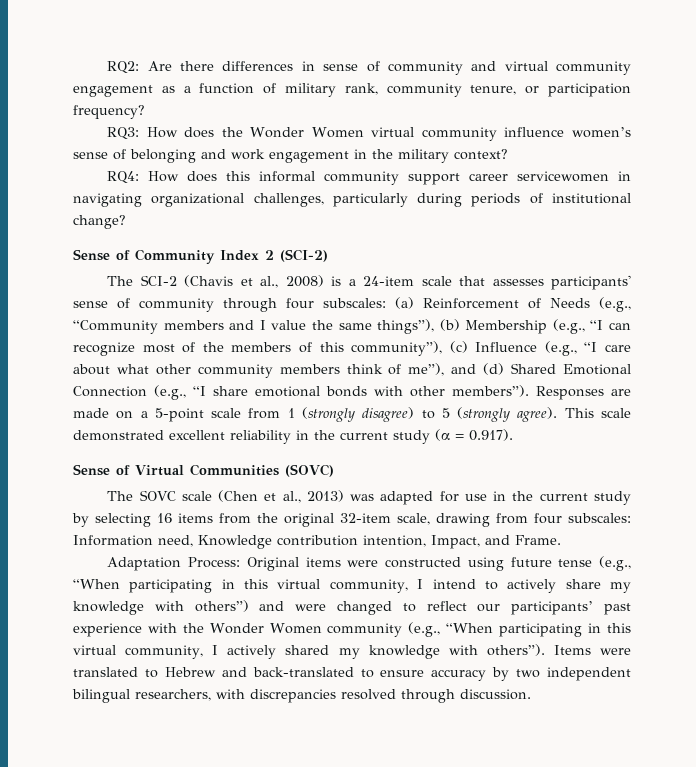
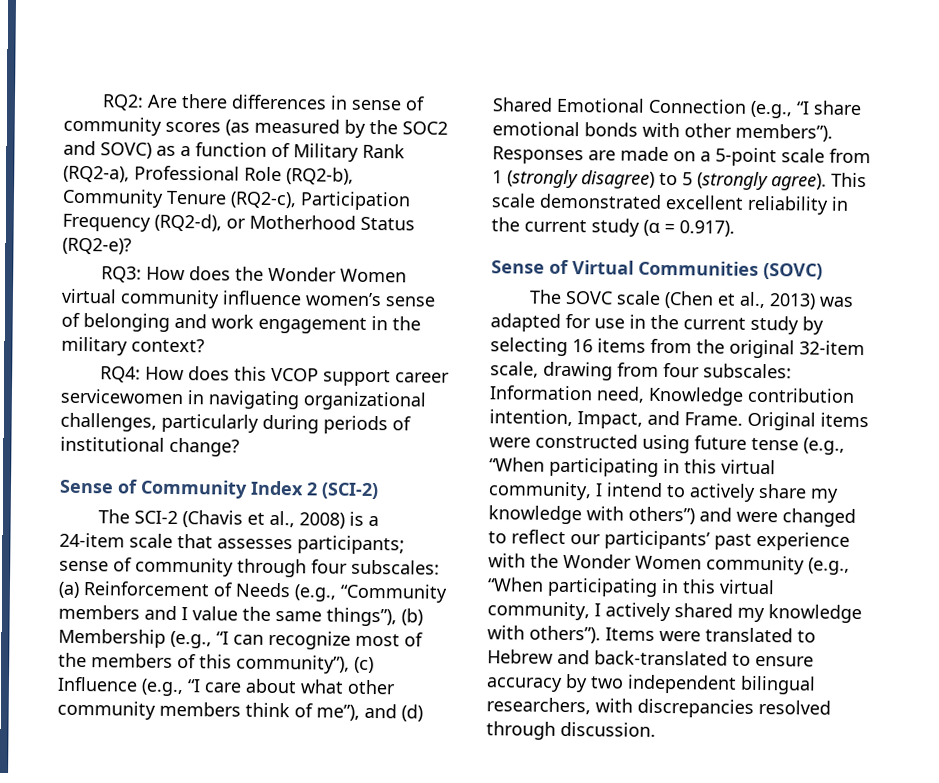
- RQ2: Are there differences in sense of community and virtual community engagement as a function of military rank, community tenure, or participation frequency?
+ RQ2: Are there differences in sense of community scores (as measured by the SOC2 and SOVC) as a function of Military Rank (RQ2-a), Professional Role (RQ2-b), Community Tenure (RQ2-c), Participation Frequency (RQ2-d), or Motherhood Status (RQ2-e)?
- RQ4: How does this informal community support career servicewomen in navigating organizational challenges, particularly during periods of institutional change?
+ RQ4: How does this VCOP support career servicewomen in navigating organizational challenges, particularly during periods of institutional change?
- The SCI-2 (Chavis et al., 2008) is a 24-item scale that assesses participants' sense of community through four subscales:
+ The SCI-2 (Chavis et al., 2008) is a 24-item scale that assesses participants; sense of community through four subscales:
- Information need, Knowledge contribution intention, Impact, and Frame.
- Adaptation Process: Original items were constructed using future tense (e.g., “When participating in this virtual community, I intend to actively share my knowledge with others”) and were changed to reflect our participants’ past experience with the Wonder Women community (e.g., “When participating in this virtual community, I actively shared my knowledge with others”).
+ Information need, Knowledge contribution intention, Impact, and Frame. Original items were constructed using future tense (e.g., “When participating in this virtual community, I intend to actively share my knowledge with others”) and were changed to reflect our participants’ past experience with the Wonder Women community (e.g., “When participating in this virtual community, I actively shared my knowledge with others”).

